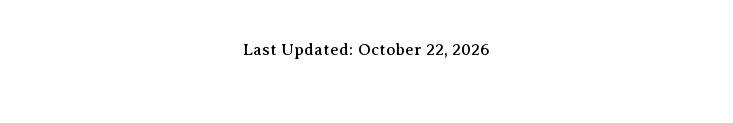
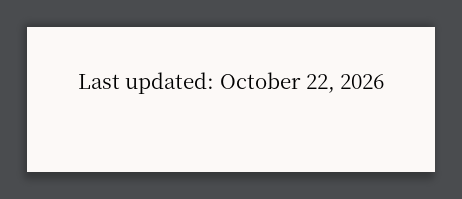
- Last Updated: October 22, 2026
+ Last updated: October 22, 2026

